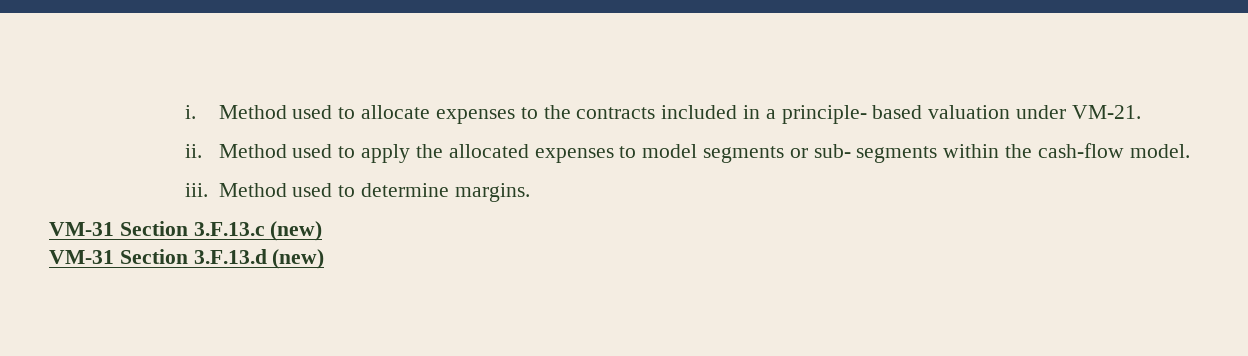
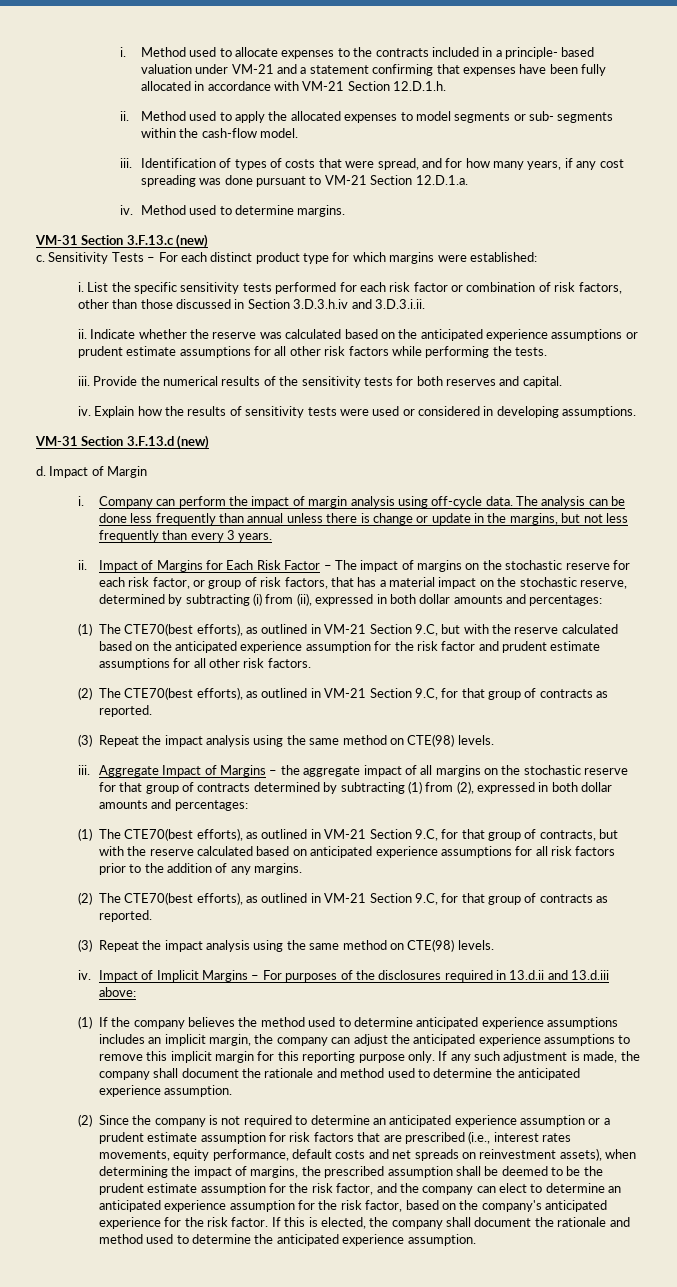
- Method used to allocate expenses to the contracts included in a principle- based valuation under VM-21.
+ Method used to allocate expenses to the contracts included in a principle- based valuation under VM-21 and a statement confirming that expenses have been fully allocated in accordance with VM-21 Section 12.D.1.h.
+ Identification of types of costs that were spread, and for how many years, if any cost spreading was done pursuant to VM-21 Section 12.D.1.a.
+ iv.
+ c. Sensitivity Tests – For each distinct product type for which margins were established:
+ i. List the specific sensitivity tests performed for each risk factor or combination of risk factors, other than those discussed in Section 3.D.3.h.iv and 3.D.3.i.ii.
+ ii. Indicate whether the reserve was calculated based on the anticipated experience assumptions or prudent estimate assumptions for all other risk factors while performing the tests.
+ iii. Provide the numerical results of the sensitivity tests for both reserves and capital.
+ iv. Explain how the results of sensitivity tests were used or considered in developing assumptions.
  VM-31 Section 3.F.13.d (new)
+ d. Impact of Margin
+ i. Company can perform the impact of margin analysis using off-cycle data. The analysis can be done less frequently than annual unless there is change or update in the margins, but not less frequently than every 3 years.
+ ii. Impact of Margins for Each Risk Factor – The impact of margins on the stochastic reserve for each risk factor, or group of risk factors, that has a material impact on the stochastic reserve, determined by subtracting (i) from (ii), expressed in both dollar amounts and percentages:
+ (1) The CTE70(best efforts), as outlined in VM-21 Section 9.C, but with the reserve calculated based on the anticipated experience assumption for the risk factor and prudent estimate assumptions for all other risk factors.
+ (2) The CTE70(best efforts), as outlined in VM-21 Section 9.C, for that group of contracts as reported.
+ (3) Repeat the impact analysis using the same method on CTE(98) levels.
+ iii. Aggregate Impact of Margins – the aggregate impact of all margins on the stochastic reserve for that group of contracts determined by subtracting (1) from (2), expressed in both dollar amounts and percentages:
+ (1) The CTE70(best efforts), as outlined in VM-21 Section 9.C, for that group of contracts, but with the reserve calculated based on anticipated experience assumptions for all risk factors prior to the addition of any margins.
+ (2) The CTE70(best efforts), as outlined in VM-21 Section 9.C, for that group of contracts as reported.
+ (3) Repeat the impact analysis using the same method on CTE(98) levels.
+ iv. Impact of Implicit Margins – For purposes of the disclosures required in 13.d.ii and 13.d.iii above:
+ (1) If the company believes the method used to determine anticipated experience assumptions includes an implicit margin, the company can adjust the anticipated experience assumptions to remove this implicit margin for this reporting purpose only. If any such adjustment is made, the company shall document the rationale and method used to determine the anticipated experience assumption.
+ (2) Since the company is not required to determine an anticipated experience assumption or a prudent estimate assumption for risk factors that are prescribed (i.e., interest rates movements, equity performance, default costs and net spreads on reinvestment assets), when determining the impact of margins, the prescribed assumption shall be deemed to be the prudent estimate assumption for the risk factor, and the company can elect to determine an anticipated experience assumption for the risk factor, based on the company's anticipated experience for the risk factor. If this is elected, the company shall document the rationale and method used to determine the anticipated experience assumption.

